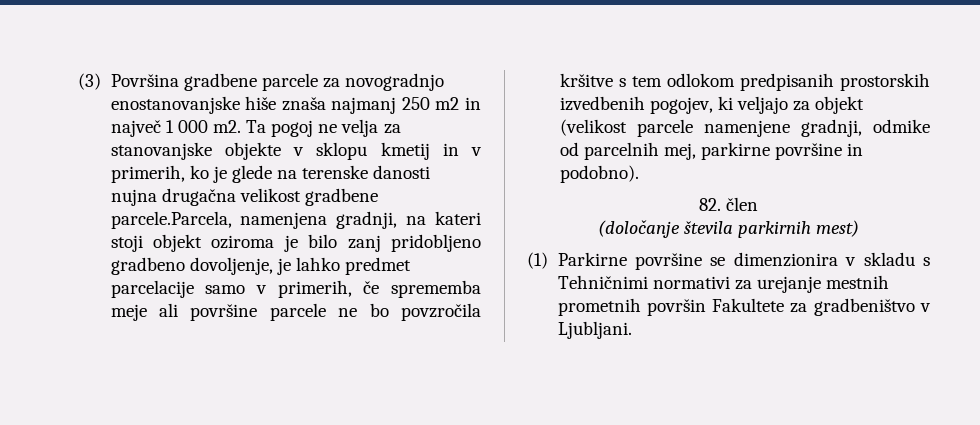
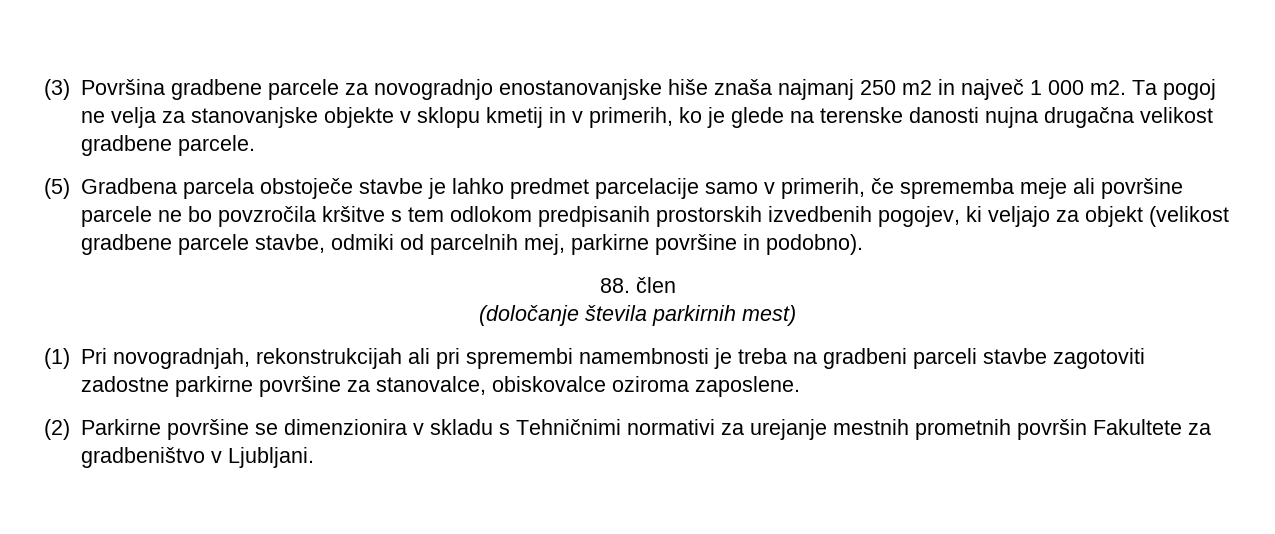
- Ta pogoj ne velja za stanovanjske objekte v sklopu kmetij in v primerih, ko je glede na terenske danosti nujna drugačna velikost gradbene parcele.Parcela, namenjena gradnji, na kateri stoji objekt oziroma je bilo zanj pridobljeno gradbeno dovoljenje, je lahko predmet parcelacije samo v primerih, če sprememba meje ali površine parcele ne bo povzročila kršitve s tem odlokom predpisanih prostorskih izvedbenih pogojev, ki veljajo za objekt (velikost parcele namenjene gradnji, odmike od parcelnih mej, parkirne površine in podobno).
+ Ta pogoj ne velja za stanovanjske objekte v sklopu kmetij in v primerih, ko je glede na terenske danosti nujna drugačna velikost gradbene parcele.
+ (5) Gradbena parcela obstoječe stavbe je lahko predmet parcelacije samo v primerih, če sprememba meje ali površine parcele ne bo povzročila kršitve s tem odlokom predpisanih prostorskih izvedbenih pogojev, ki veljajo za objekt (velikost gradbene parcele stavbe, odmiki od parcelnih mej, parkirne površine in podobno).
- 82. člen
+ 88. člen
- (1) Parkirne površine se dimenzionira v skladu s Tehničnimi normativi za urejanje mestnih prometnih površin Fakultete za gradbeništvo v Ljubljani.
+ (1) Pri novogradnjah, rekonstrukcijah ali pri spremembi namembnosti je treba na gradbeni parceli stavbe zagotoviti zadostne parkirne površine za stanovalce, obiskovalce oziroma zaposlene.
+ (2) Parkirne površine se dimenzionira v skladu s Tehničnimi normativi za urejanje mestnih prometnih površin Fakultete za gradbeništvo v Ljubljani.

